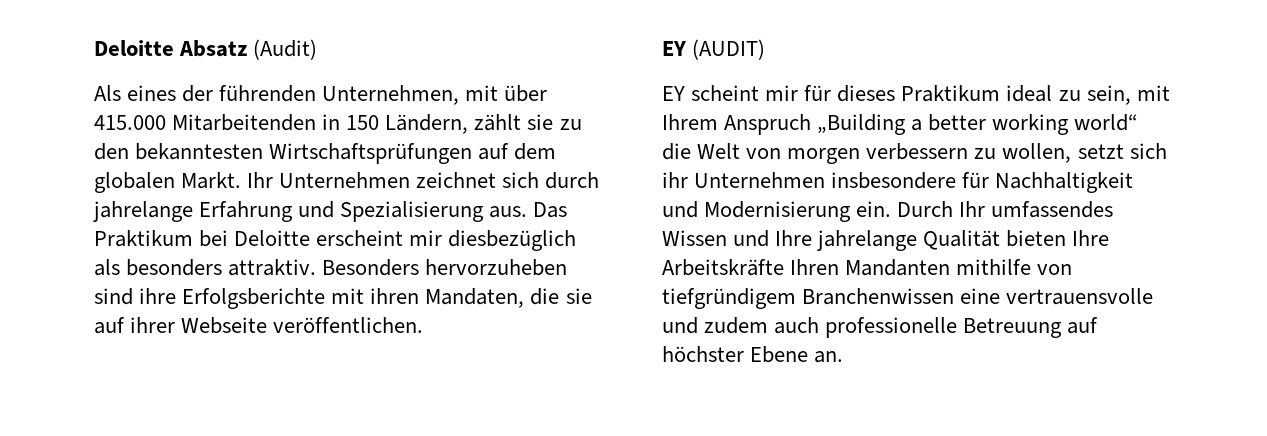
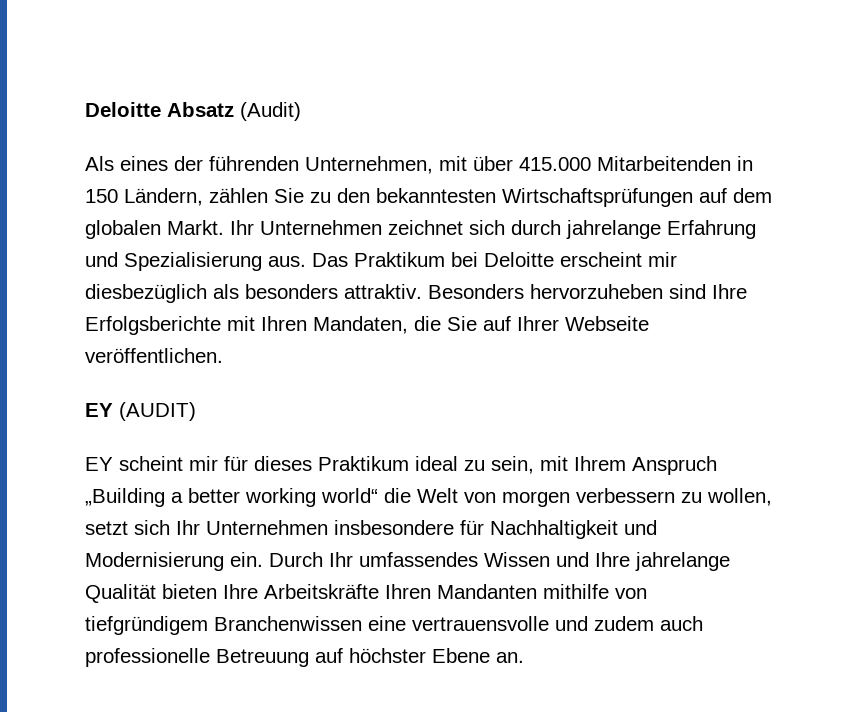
- Als eines der führenden Unternehmen, mit über 415.000 Mitarbeitenden in 150 Ländern, zählt sie zu den bekanntesten Wirtschaftsprüfungen auf dem globalen Markt.
+ Als eines der führenden Unternehmen, mit über 415.000 Mitarbeitenden in 150 Ländern, zählen Sie zu den bekanntesten Wirtschaftsprüfungen auf dem globalen Markt.
- Besonders hervorzuheben sind ihre Erfolgsberichte mit ihren Mandaten, die sie auf ihrer Webseite veröffentlichen.
+ Besonders hervorzuheben sind Ihre Erfolgsberichte mit Ihren Mandaten, die Sie auf Ihrer Webseite veröffentlichen.
- EY scheint mir für dieses Praktikum ideal zu sein, mit Ihrem Anspruch „Building a better working world“ die Welt von morgen verbessern zu wollen, setzt sich ihr Unternehmen insbesondere für Nachhaltigkeit und Modernisierung ein.
+ EY scheint mir für dieses Praktikum ideal zu sein, mit Ihrem Anspruch „Building a better working world“ die Welt von morgen verbessern zu wollen, setzt sich Ihr Unternehmen insbesondere für Nachhaltigkeit und Modernisierung ein.

